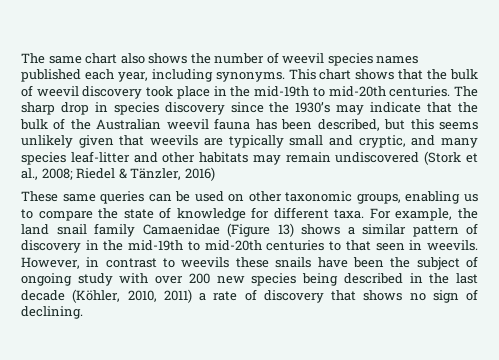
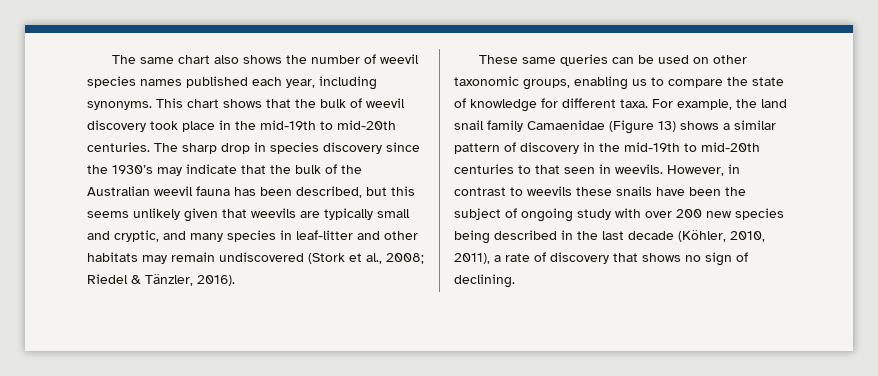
- The sharp drop in species discovery since the 1930’s may indicate that the bulk of the Australian weevil fauna has been described, but this seems unlikely given that weevils are typically small and cryptic, and many species leaf-litter and other habitats may remain undiscovered (Stork et al., 2008; Riedel & Tänzler, 2016)
+ The sharp drop in species discovery since the 1930’s may indicate that the bulk of the Australian weevil fauna has been described, but this seems unlikely given that weevils are typically small and cryptic, and many species in leaf-litter and other habitats may remain undiscovered (Stork et al., 2008; Riedel & Tänzler, 2016).
- However, in contrast to weevils these snails have been the subject of ongoing study with over 200 new species being described in the last decade (Köhler, 2010, 2011) a rate of discovery that shows no sign of declining.
+ However, in contrast to weevils these snails have been the subject of ongoing study with over 200 new species being described in the last decade (Köhler, 2010, 2011), a rate of discovery that shows no sign of declining.

